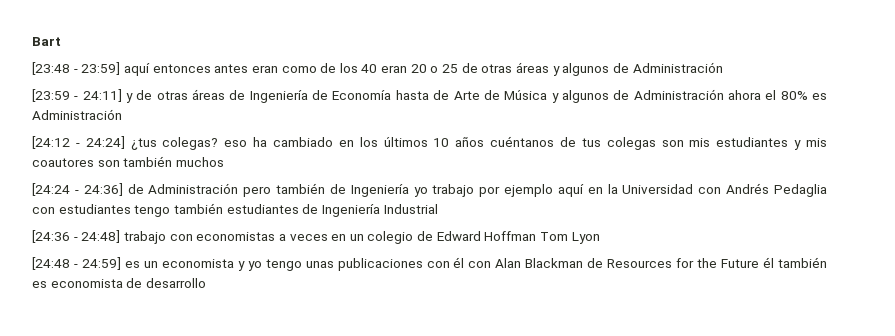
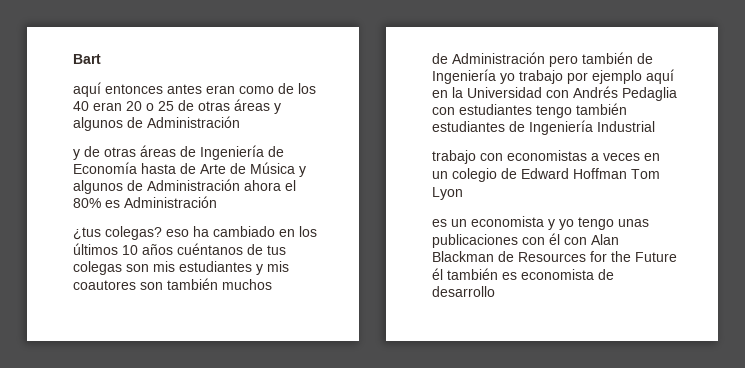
- [23:48 - 23:59] aquí entonces antes eran como de los 40 eran 20 o 25 de otras áreas y algunos de Administración
+ aquí entonces antes eran como de los 40 eran 20 o 25 de otras áreas y algunos de Administración
- [23:59 - 24:11] y de otras áreas de Ingeniería de Economía hasta de Arte de Música y algunos de Administración ahora el 80% es Administración
+ y de otras áreas de Ingeniería de Economía hasta de Arte de Música y algunos de Administración ahora el 80% es Administración
- [24:12 - 24:24] ¿tus colegas? eso ha cambiado en los últimos 10 años cuéntanos de tus colegas son mis estudiantes y mis coautores son también muchos
+ ¿tus colegas? eso ha cambiado en los últimos 10 años cuéntanos de tus colegas son mis estudiantes y mis coautores son también muchos
- [24:24 - 24:36] de Administración pero también de Ingeniería yo trabajo por ejemplo aquí en la Universidad con Andrés Pedaglia con estudiantes tengo también estudiantes de Ingeniería Industrial
+ de Administración pero también de Ingeniería yo trabajo por ejemplo aquí en la Universidad con Andrés Pedaglia con estudiantes tengo también estudiantes de Ingeniería Industrial
- [24:36 - 24:48] trabajo con economistas a veces en un colegio de Edward Hoffman Tom Lyon
+ trabajo con economistas a veces en un colegio de Edward Hoffman Tom Lyon
- [24:48 - 24:59] es un economista y yo tengo unas publicaciones con él con Alan Blackman de Resources for the Future él también es economista de desarrollo
+ es un economista y yo tengo unas publicaciones con él con Alan Blackman de Resources for the Future él también es economista de desarrollo

